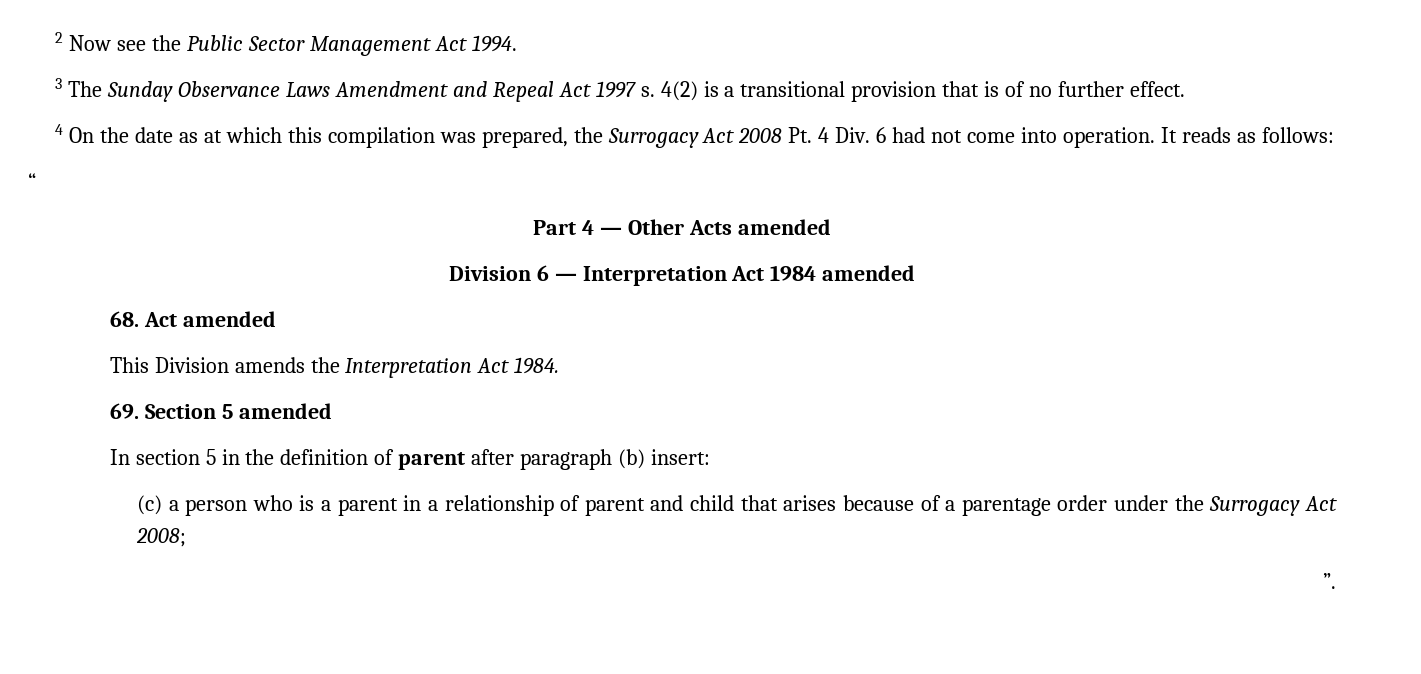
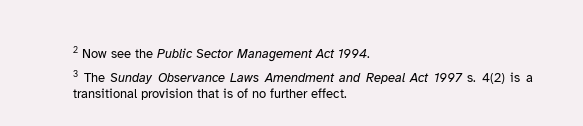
- 4 On the date as at which this compilation was prepared, the Surrogacy Act 2008 Pt. 4 Div. 6 had not come into operation. It reads as follows:
- “
- Part 4 — Other Acts amended
- Division 6 — Interpretation Act 1984 amended
- 68. Act amended
- This Division amends the Interpretation Act 1984.
- 69. Section 5 amended
- In section 5 in the definition of parent after paragraph (b) insert:
- (c) a person who is a parent in a relationship of parent and child that arises because of a parentage order under the Surrogacy Act 2008;
- ”.

